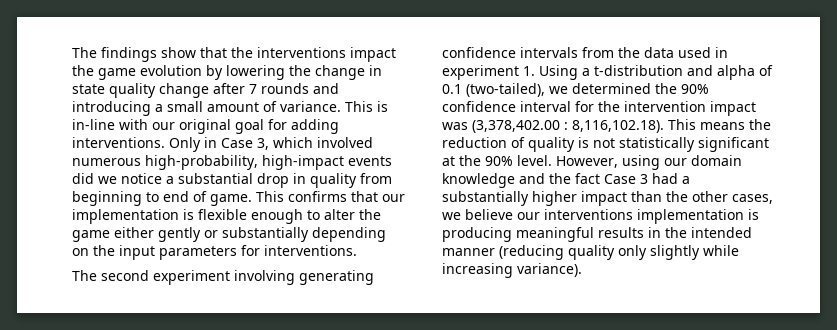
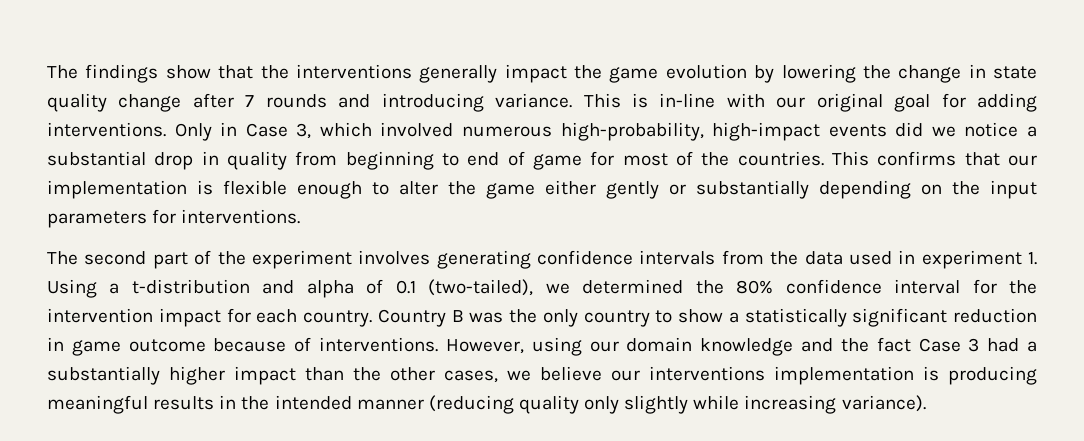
- The findings show that the interventions impact the game evolution by lowering the change in state quality change after 7 rounds and introducing a small amount of variance.
+ The findings show that the interventions generally impact the game evolution by lowering the change in state quality change after 7 rounds and introducing variance.
- Only in Case 3, which involved numerous high-probability, high-impact events did we notice a substantial drop in quality from beginning to end of game.
+ Only in Case 3, which involved numerous high-probability, high-impact events did we notice a substantial drop in quality from beginning to end of game for most of the countries.
- The second experiment involving generating confidence intervals from the data used in experiment 1. Using a t-distribution and alpha of 0.1 (two-tailed), we determined the 90% confidence interval for the intervention impact was (3,378,402.00 : 8,116,102.18). This means the reduction of quality is not statistically significant at the 90% level.
+ The second part of the experiment involves generating confidence intervals from the data used in experiment 1. Using a t-distribution and alpha of 0.1 (two-tailed), we determined the 80% confidence interval for the intervention impact for each country. Country B was the only country to show a statistically significant reduction in game outcome because of interventions.

